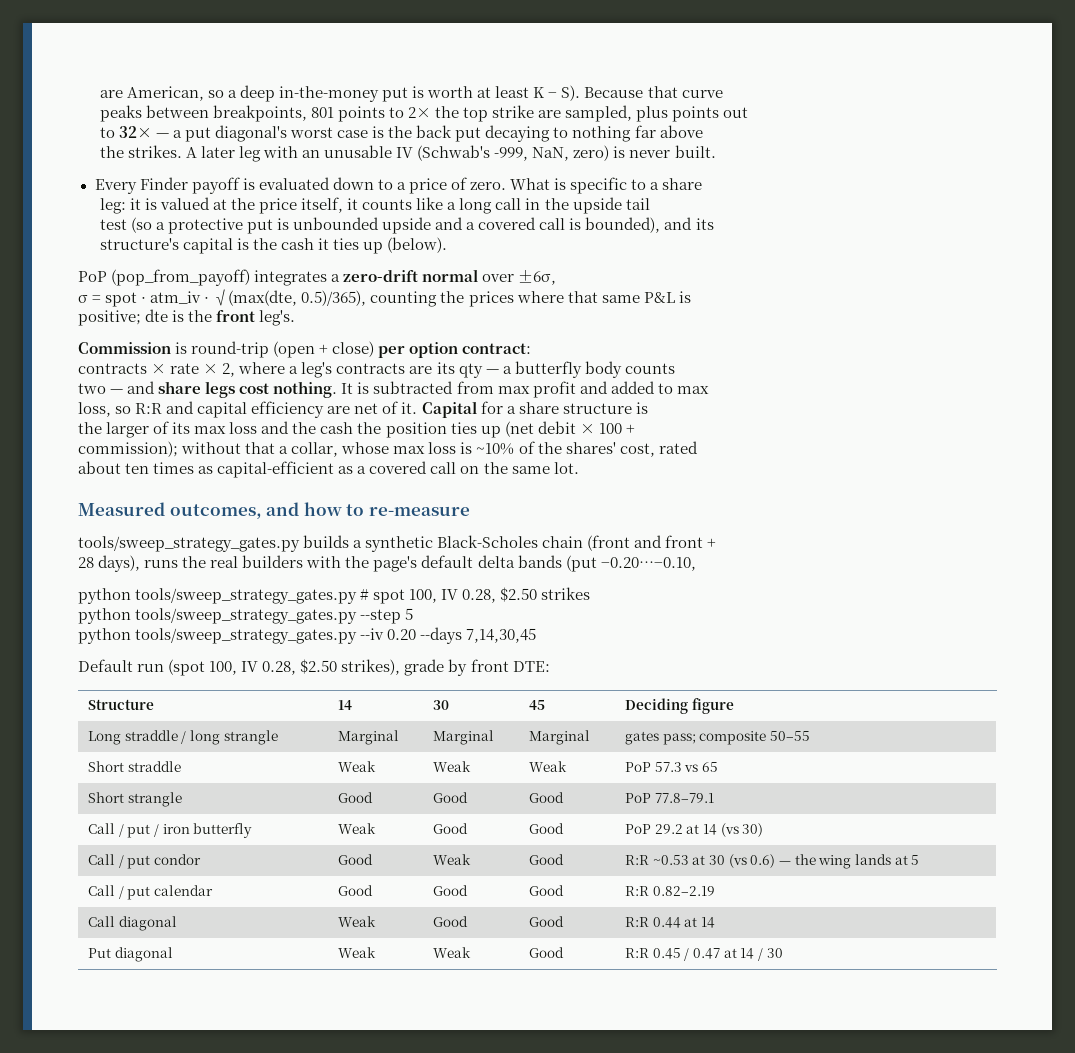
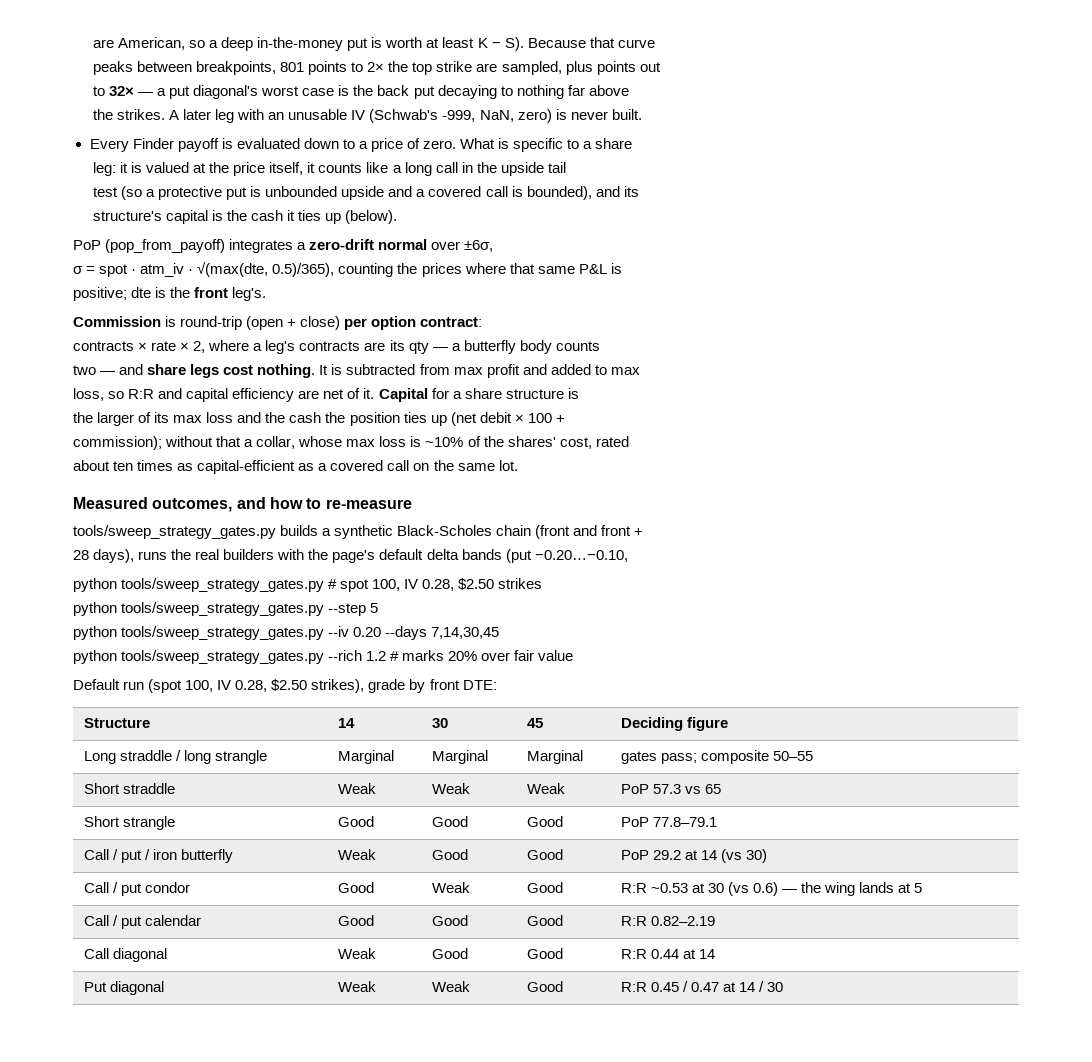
+ python tools/sweep_strategy_gates.py --rich 1.2 # marks 20% over fair value

